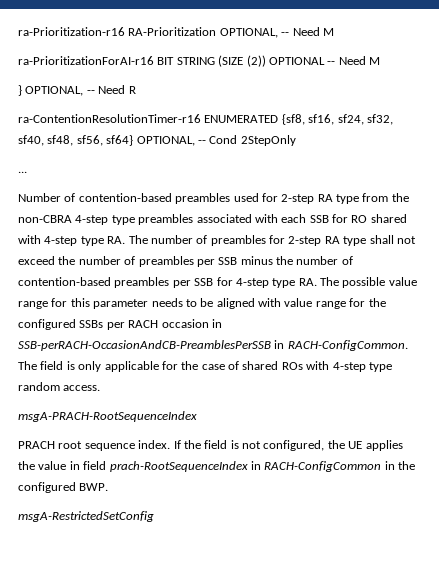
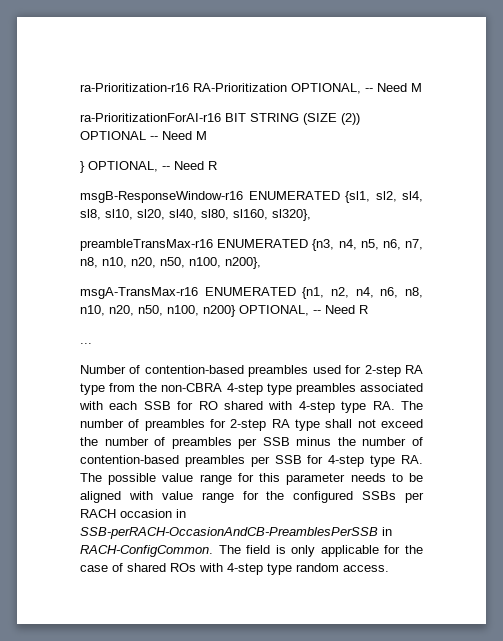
- ra-ContentionResolutionTimer-r16 ENUMERATED {sf8, sf16, sf24, sf32, sf40, sf48, sf56, sf64} OPTIONAL, -- Cond 2StepOnly
+ msgB-ResponseWindow-r16 ENUMERATED {sl1, sl2, sl4, sl8, sl10, sl20, sl40, sl80, sl160, sl320},
+ preambleTransMax-r16 ENUMERATED {n3, n4, n5, n6, n7, n8, n10, n20, n50, n100, n200},
+ msgA-TransMax-r16 ENUMERATED {n1, n2, n4, n6, n8, n10, n20, n50, n100, n200} OPTIONAL, -- Need R
- msgA-PRACH-RootSequenceIndex
- PRACH root sequence index. If the field is not configured, the UE applies the value in field prach-RootSequenceIndex in RACH-ConfigCommon in the configured BWP.
- msgA-RestrictedSetConfig

